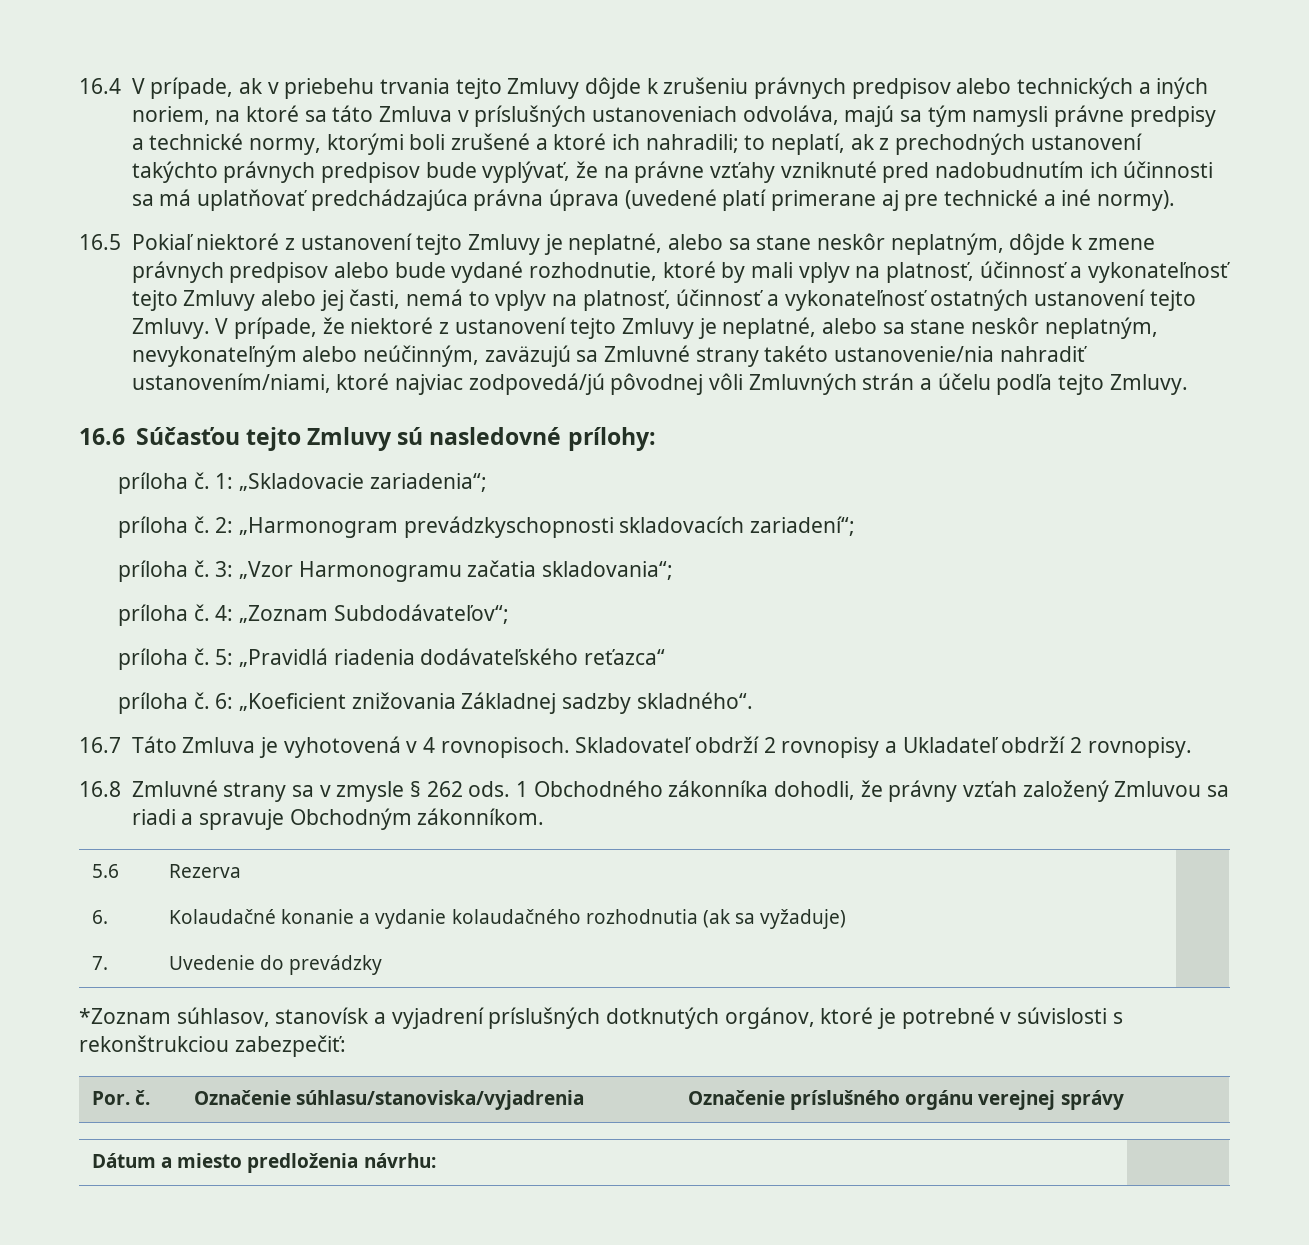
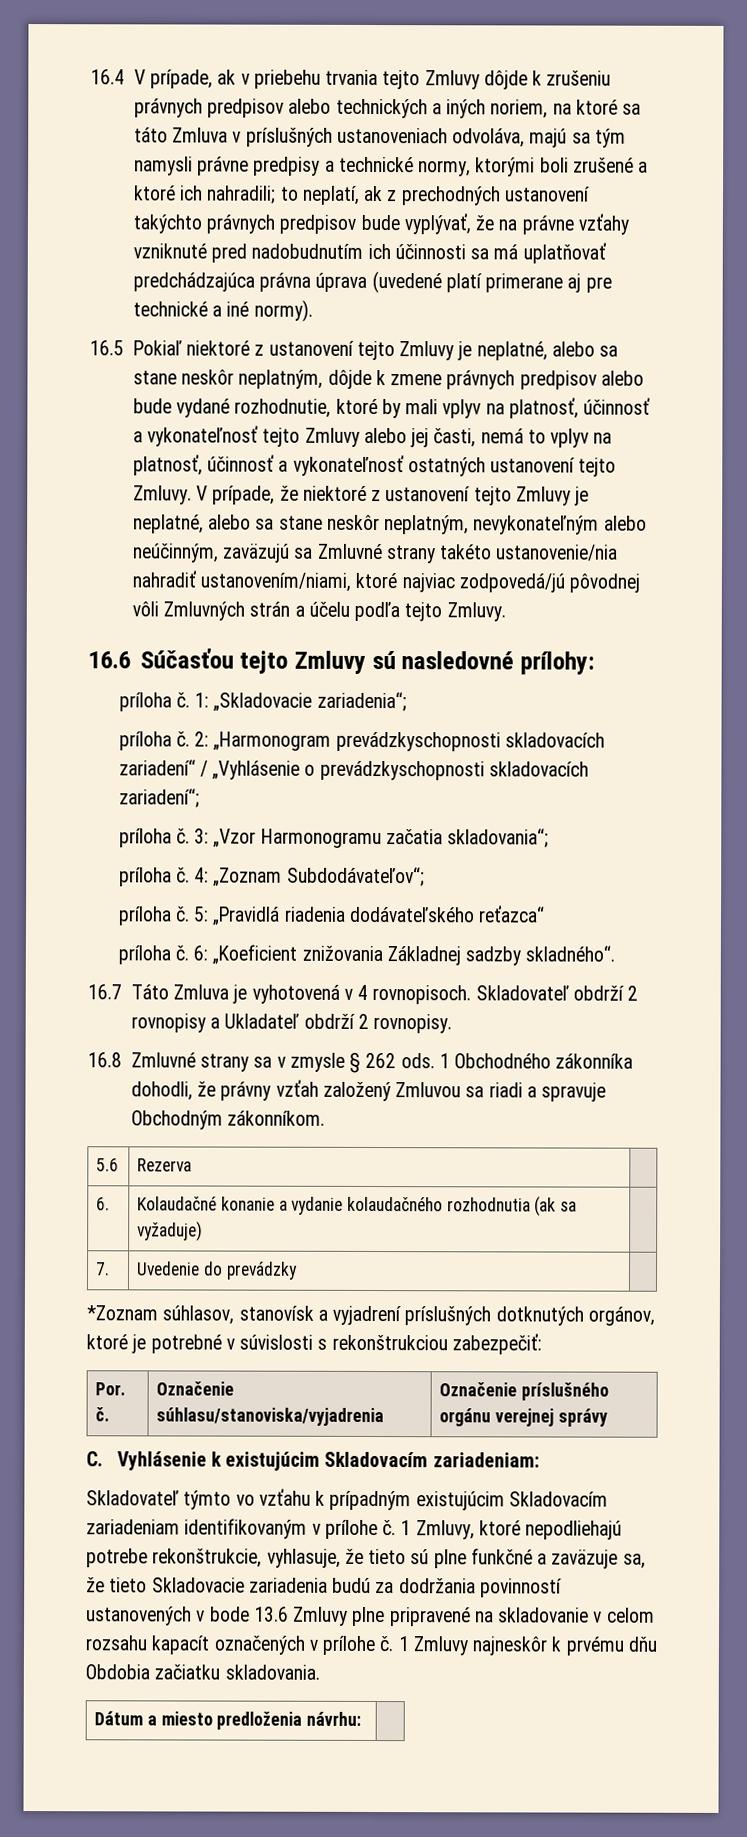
- 2: „Harmonogram prevádzkyschopnosti skladovacích zariadení“;
+ 2: „Harmonogram prevádzkyschopnosti skladovacích zariadení“ / „Vyhlásenie o prevádzkyschopnosti skladovacích zariadení“;
+ C. Vyhlásenie k existujúcim Skladovacím zariadeniam:
+ Skladovateľ týmto vo vzťahu k prípadným existujúcim Skladovacím zariadeniam identifikovaným v prílohe č. 1 Zmluvy, ktoré nepodliehajú potrebe rekonštrukcie, vyhlasuje, že tieto sú plne funkčné a zaväzuje sa, že tieto Skladovacie zariadenia budú za dodržania povinností ustanovených v bode 13.6 Zmluvy plne pripravené na skladovanie v celom rozsahu kapacít označených v prílohe č. 1 Zmluvy najneskôr k prvému dňu Obdobia začiatku skladovania.

